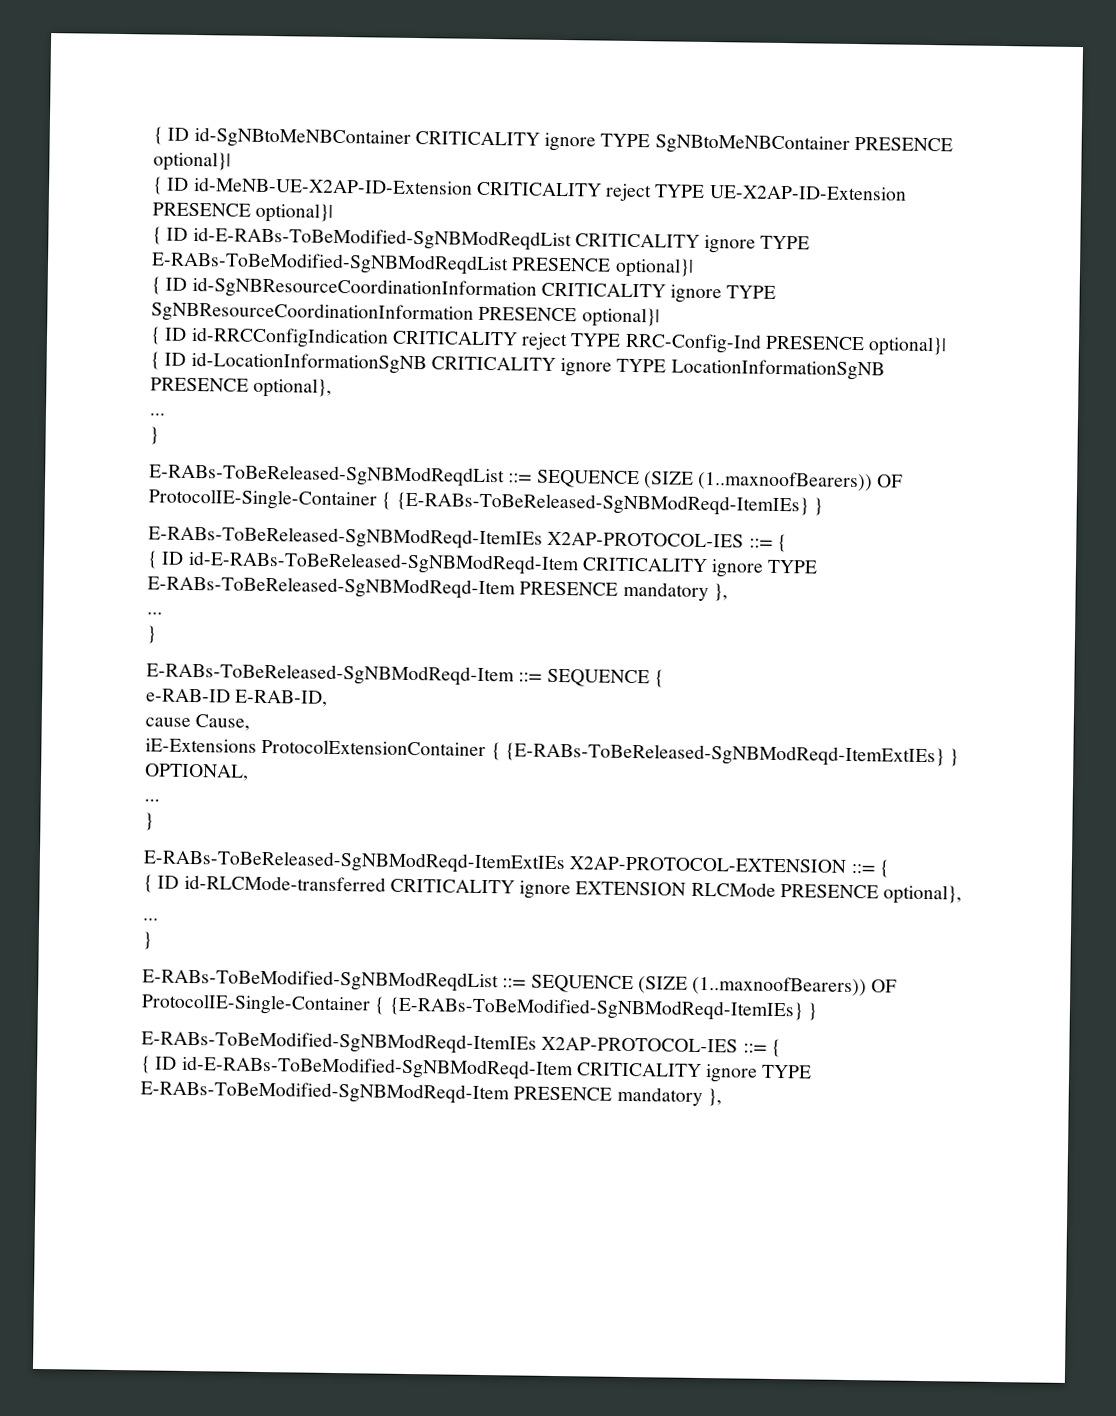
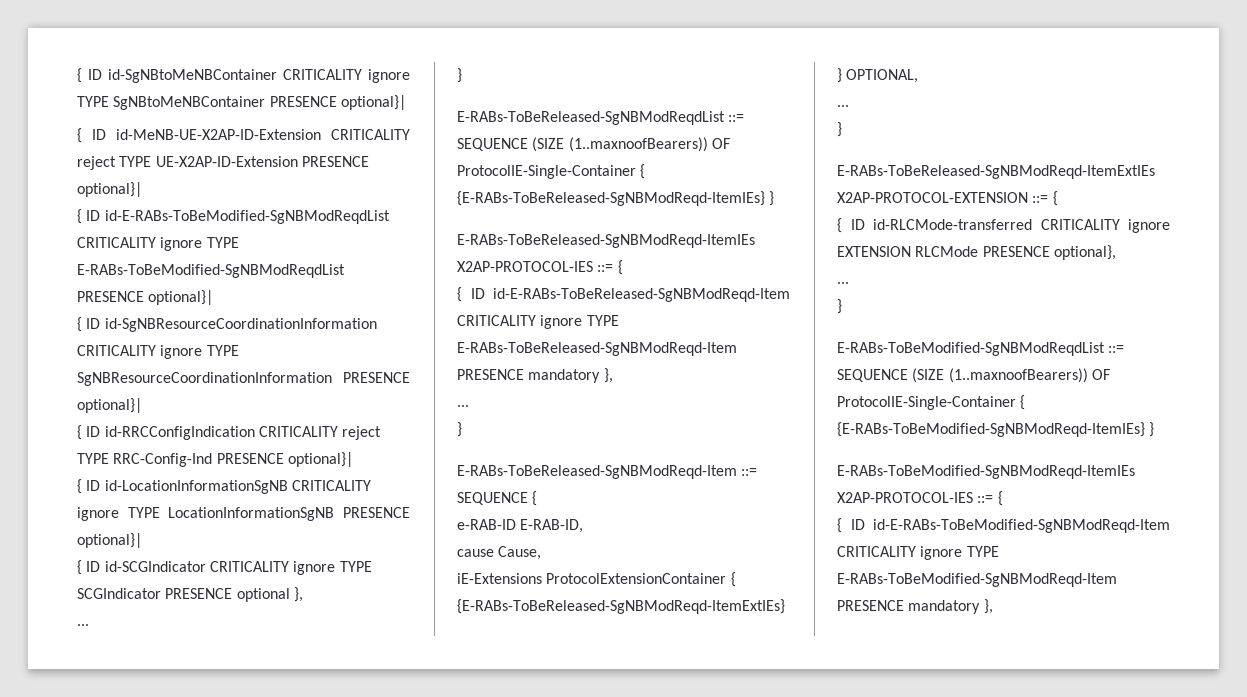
- { ID id-LocationInformationSgNB CRITICALITY ignore TYPE LocationInformationSgNB PRESENCE optional},
+ { ID id-LocationInformationSgNB CRITICALITY ignore TYPE LocationInformationSgNB PRESENCE optional}|
+ { ID id-SCGIndicator CRITICALITY ignore TYPE SCGIndicator PRESENCE optional },

